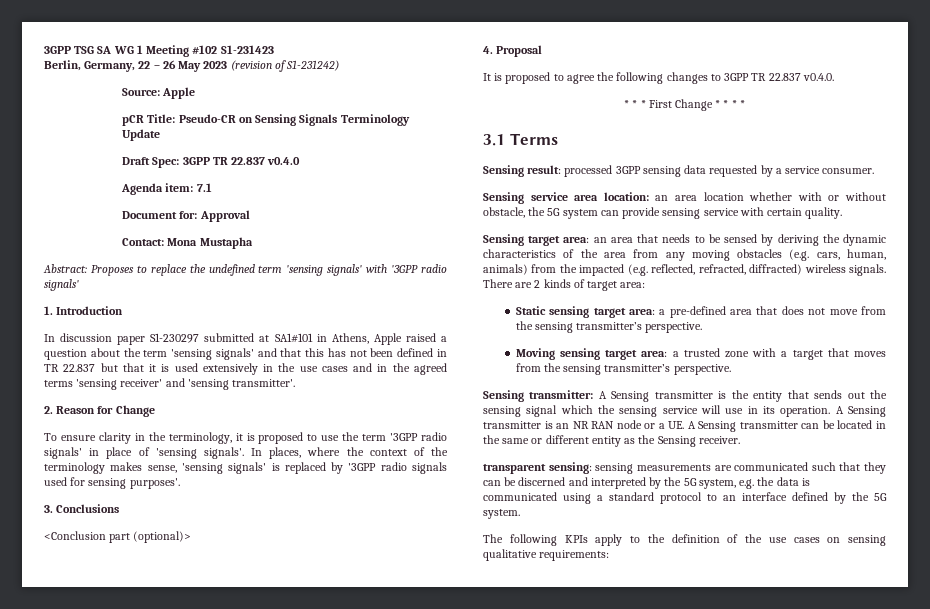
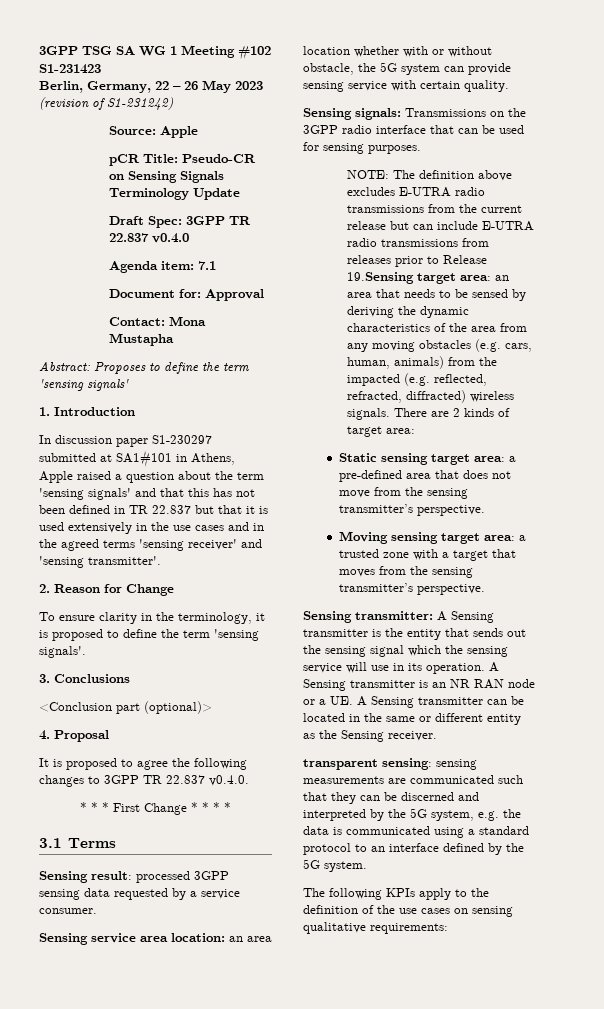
- Abstract: Proposes to replace the undefined term 'sensing signals' with '3GPP radio signals'
+ Abstract: Proposes to define the term 'sensing signals'
- To ensure clarity in the terminology, it is proposed to use the term '3GPP radio signals' in place of 'sensing signals'. In places, where the context of the terminology makes sense, 'sensing signals' is replaced by '3GPP radio signals used for sensing purposes'.
+ To ensure clarity in the terminology, it is proposed to define the term 'sensing signals'.
- Sensing target area: an area that needs to be sensed by deriving the dynamic characteristics of the area from any moving obstacles (e.g. cars, human, animals) from the impacted (e.g. reflected, refracted, diffracted) wireless signals.
+ Sensing signals: Transmissions on the 3GPP radio interface that can be used for sensing purposes.
+ NOTE: The definition above excludes E-UTRA radio transmissions from the current release but can include E-UTRA radio transmissions from releases prior to Release 19.Sensing target area: an area that needs to be sensed by deriving the dynamic characteristics of the area from any moving obstacles (e.g. cars, human, animals) from the impacted (e.g. reflected, refracted, diffracted) wireless signals.

